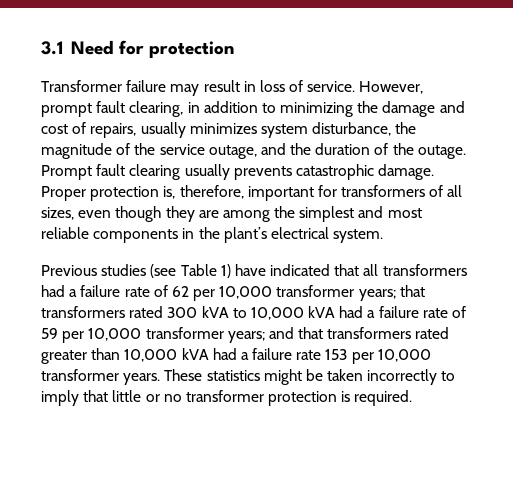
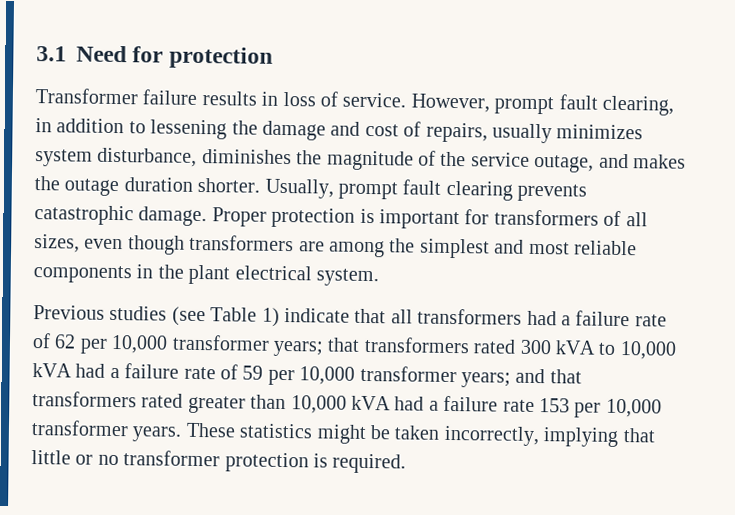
- Transformer failure may result in loss of service.
+ Transformer failure results in loss of service.
- However, prompt fault clearing, in addition to minimizing the damage and cost of repairs, usually minimizes system disturbance, the magnitude of the service outage, and the duration of the outage. Prompt fault clearing usually prevents catastrophic damage.
+ However, prompt fault clearing, in addition to lessening the damage and cost of repairs, usually minimizes system disturbance, diminishes the magnitude of the service outage, and makes the outage duration shorter. Usually, prompt fault clearing prevents catastrophic damage.
- Proper protection is, therefore, important for transformers of all sizes, even though they are among the simplest and most reliable components in the plant’s electrical system.
+ Proper protection is important for transformers of all sizes, even though transformers are among the simplest and most reliable components in the plant electrical system.
- Previous studies (see Table 1) have indicated that all transformers had a failure rate of 62 per 10,000 transformer years; that transformers rated 300 kVA to 10,000 kVA had a failure rate of 59 per 10,000 transformer years; and that transformers rated greater than 10,000 kVA had a failure rate 153 per 10,000 transformer years.
+ Previous studies (see Table 1) indicate that all transformers had a failure rate of 62 per 10,000 transformer years; that transformers rated 300 kVA to 10,000 kVA had a failure rate of 59 per 10,000 transformer years; and that transformers rated greater than 10,000 kVA had a failure rate 153 per 10,000 transformer years.
- These statistics might be taken incorrectly to imply that little or no transformer protection is required.
+ These statistics might be taken incorrectly, implying that little or no transformer protection is required.

